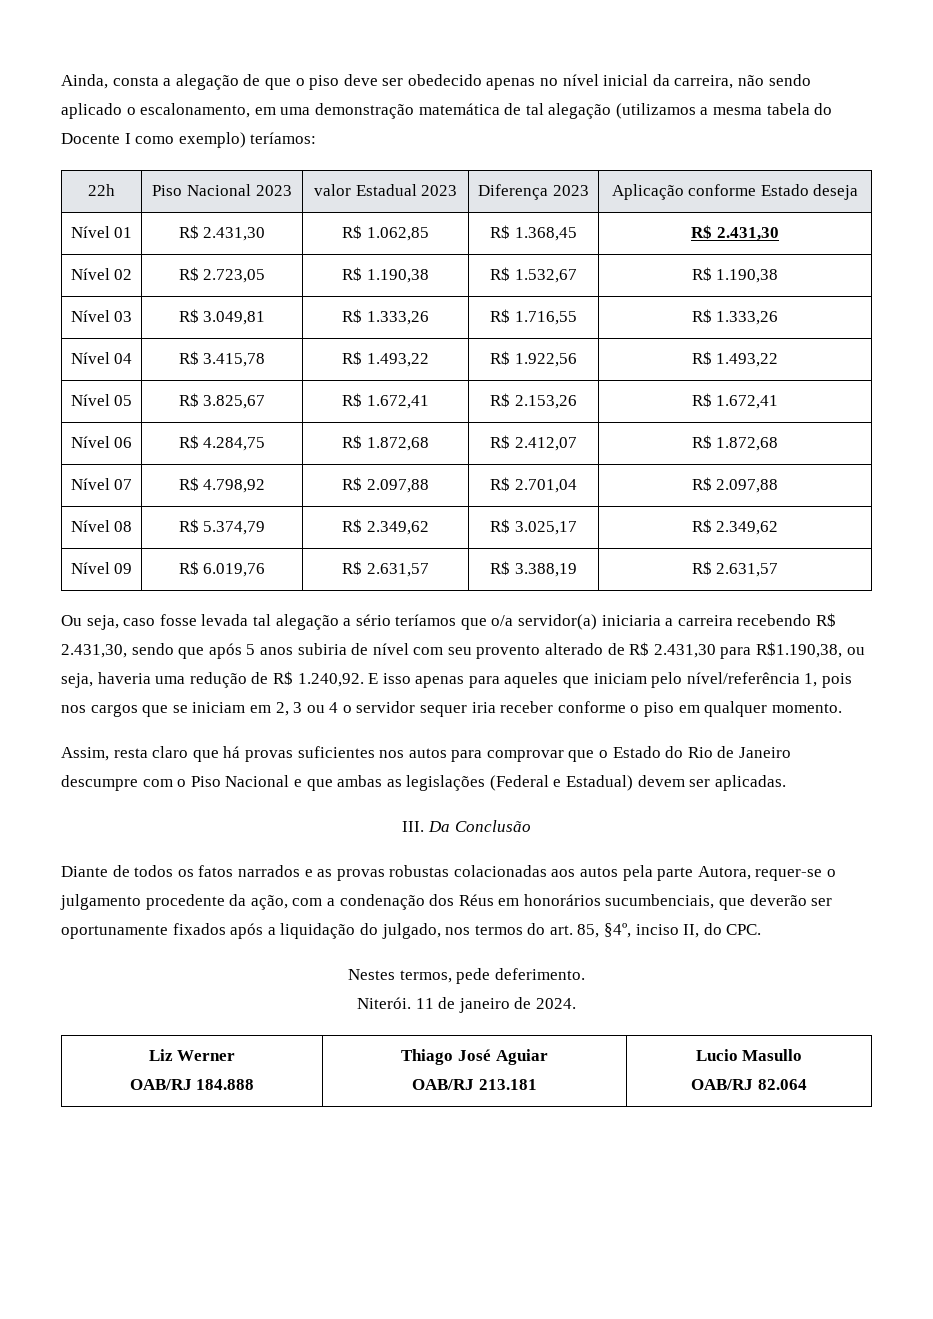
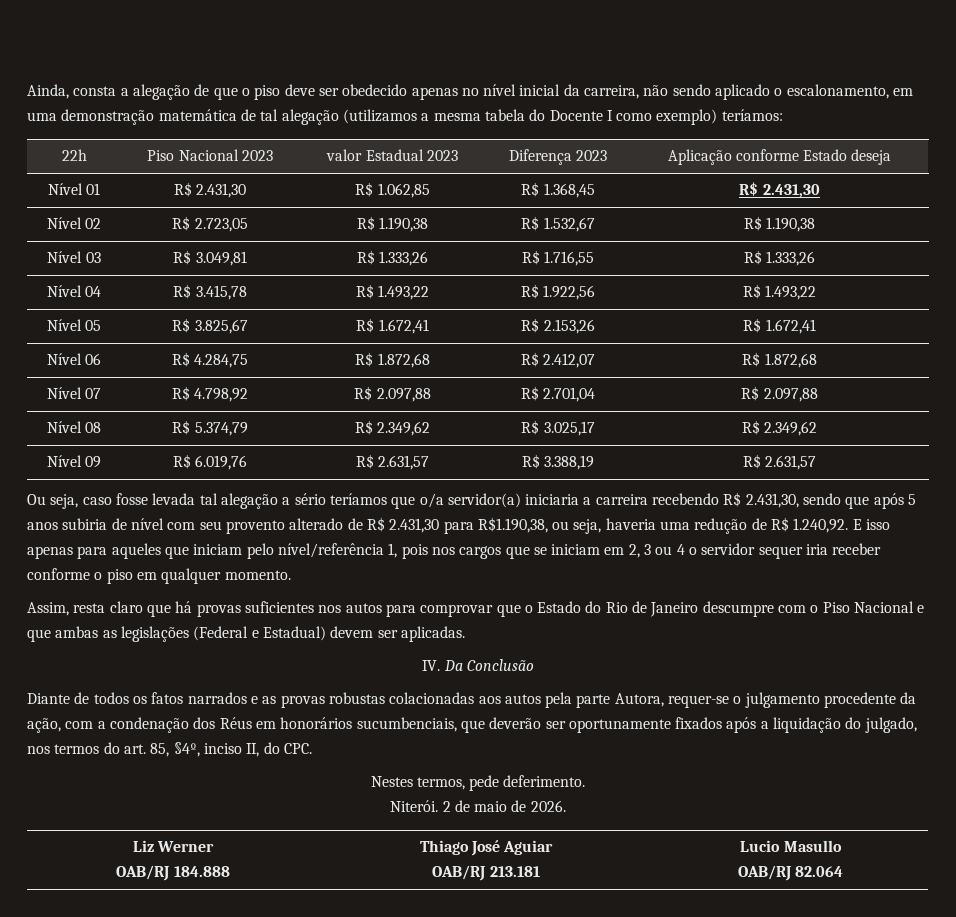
- III. Da Conclusão
+ IV. Da Conclusão
- 11 de janeiro de 2024.
+ 2 de maio de 2026.

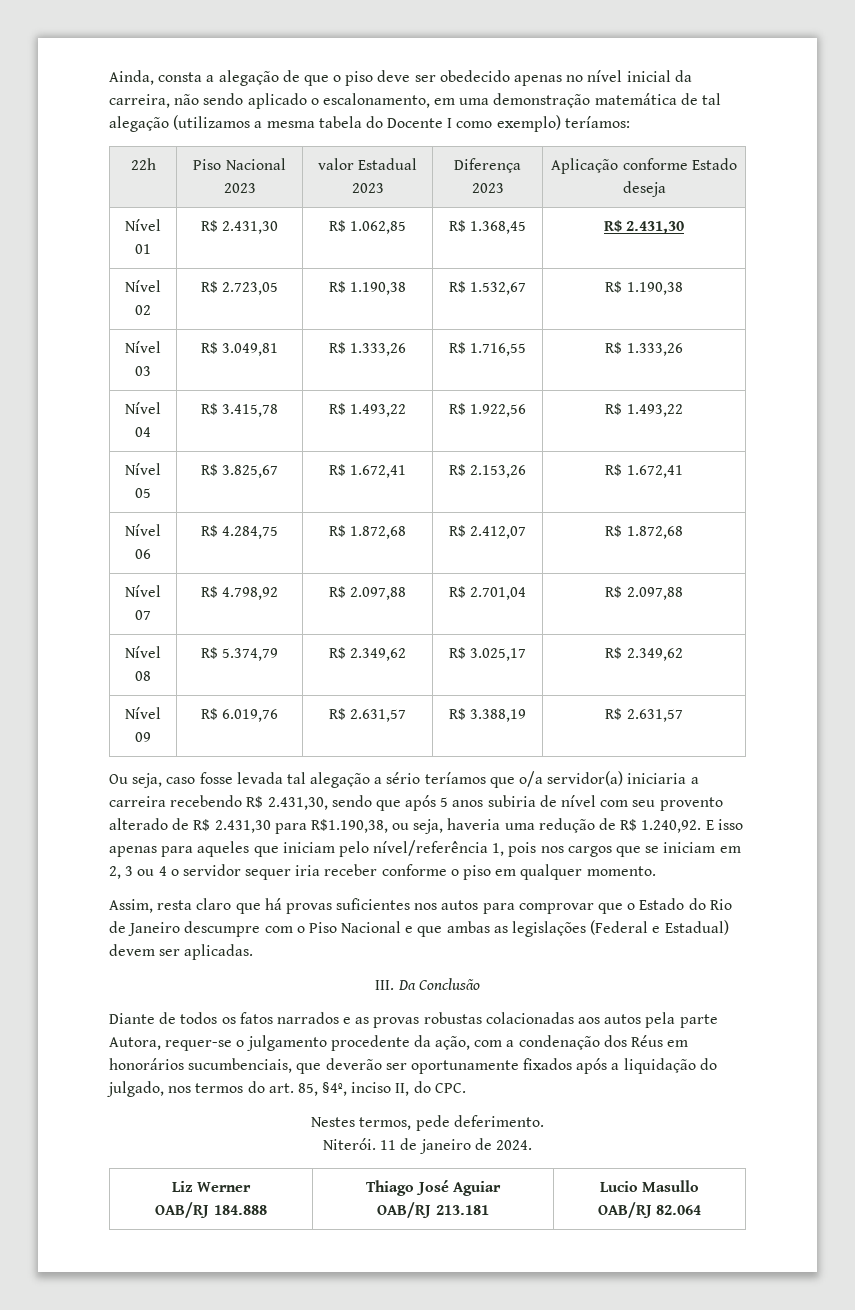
- IV. Da Conclusão
+ III. Da Conclusão
- 2 de maio de 2026.
+ 11 de janeiro de 2024.

